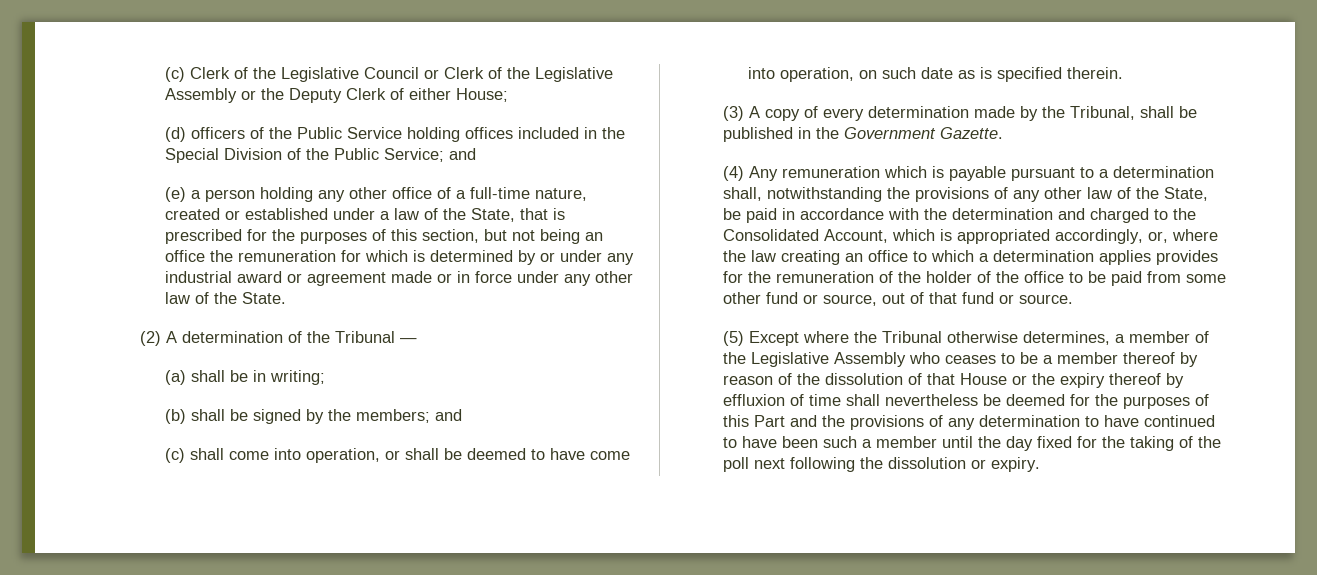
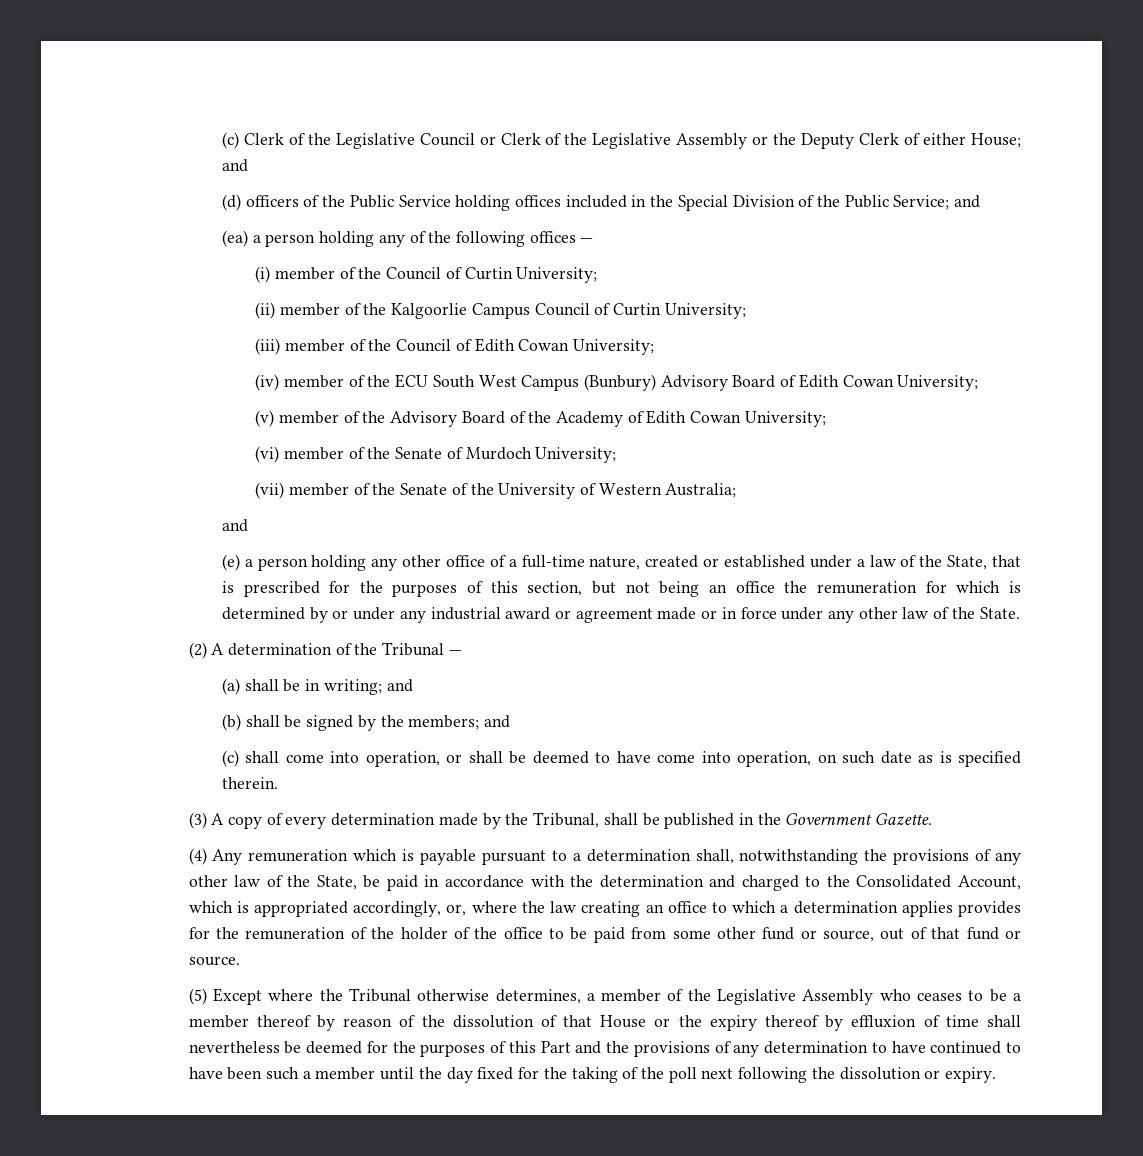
- (c) Clerk of the Legislative Council or Clerk of the Legislative Assembly or the Deputy Clerk of either House;
+ (c) Clerk of the Legislative Council or Clerk of the Legislative Assembly or the Deputy Clerk of either House; and
+ (ea) a person holding any of the following offices —
+ (i) member of the Council of Curtin University;
+ (ii) member of the Kalgoorlie Campus Council of Curtin University;
+ (iii) member of the Council of Edith Cowan University;
+ (iv) member of the ECU South West Campus (Bunbury) Advisory Board of Edith Cowan University;
+ (v) member of the Advisory Board of the Academy of Edith Cowan University;
+ (vi) member of the Senate of Murdoch University;
+ (vii) member of the Senate of the University of Western Australia;
+ and
- (a) shall be in writing;
+ (a) shall be in writing; and

